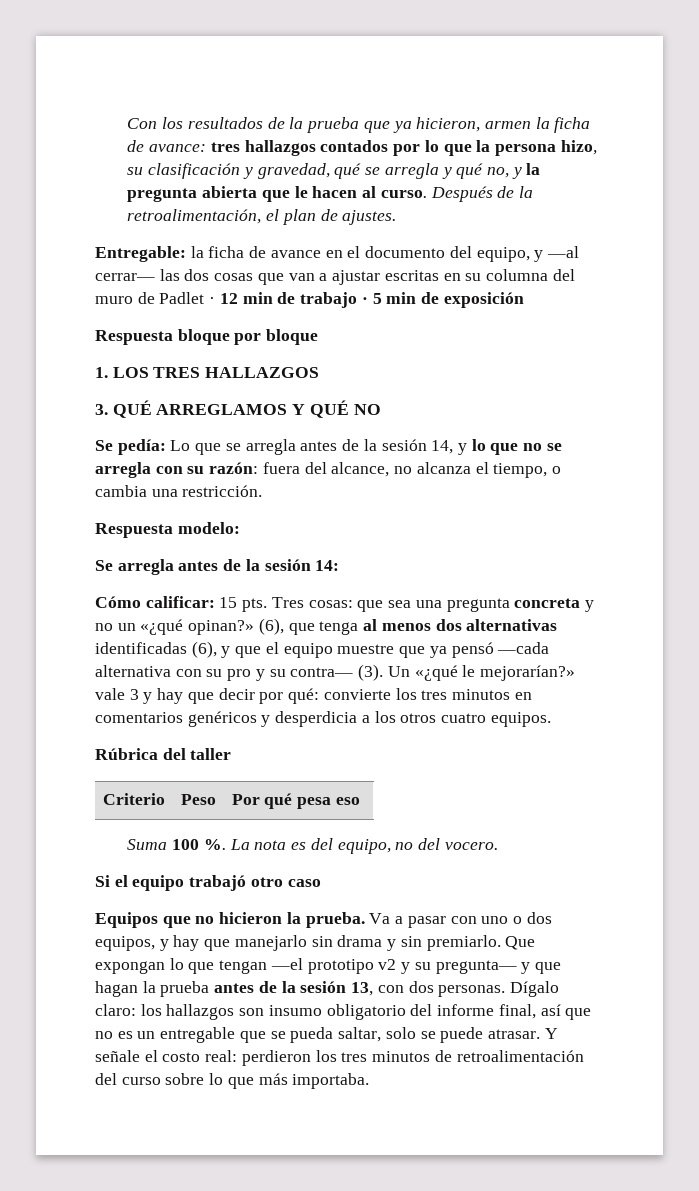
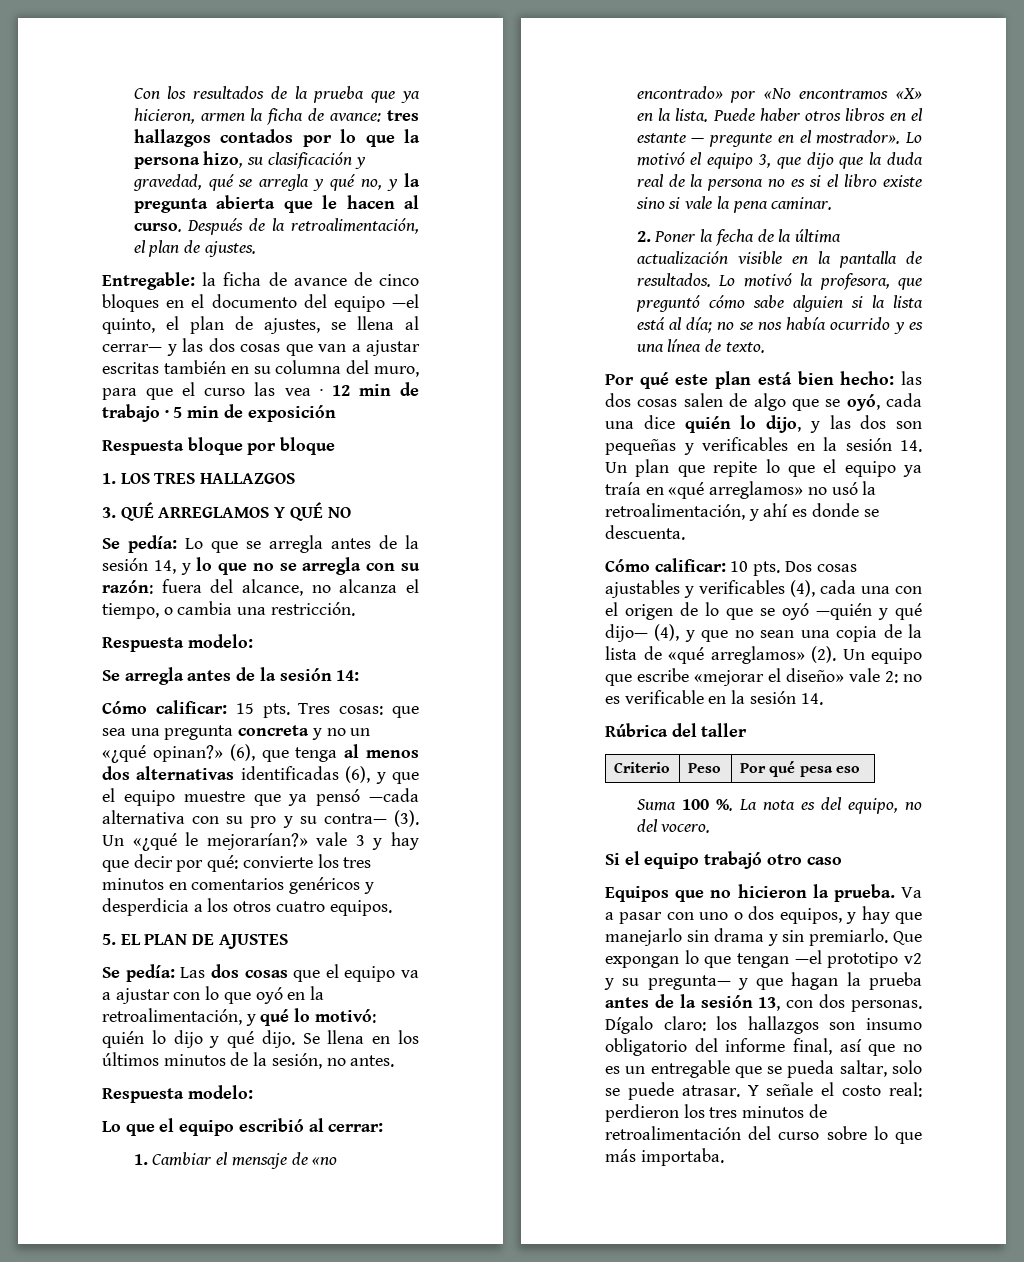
- Entregable: la ficha de avance en el documento del equipo, y —al cerrar— las dos cosas que van a ajustar escritas en su columna del muro de Padlet · 12 min de trabajo · 5 min de exposición
+ Entregable: la ficha de avance de cinco bloques en el documento del equipo —el quinto, el plan de ajustes, se llena al cerrar— y las dos cosas que van a ajustar escritas también en su columna del muro, para que el curso las vea · 12 min de trabajo · 5 min de exposición
+ 5. EL PLAN DE AJUSTES
+ Se pedía: Las dos cosas que el equipo va a ajustar con lo que oyó en la retroalimentación, y qué lo motivó: quién lo dijo y qué dijo. Se llena en los últimos minutos de la sesión, no antes.
+ Respuesta modelo:
+ Lo que el equipo escribió al cerrar:
+ 1. Cambiar el mensaje de «no encontrado» por «No encontramos «X» en la lista. Puede haber otros libros en el estante — pregunte en el mostrador». Lo motivó el equipo 3, que dijo que la duda real de la persona no es si el libro existe sino si vale la pena caminar.
+ 2. Poner la fecha de la última actualización visible en la pantalla de resultados. Lo motivó la profesora, que preguntó cómo sabe alguien si la lista está al día; no se nos había ocurrido y es una línea de texto.
+ Por qué este plan está bien hecho: las dos cosas salen de algo que se oyó, cada una dice quién lo dijo, y las dos son pequeñas y verificables en la sesión 14. Un plan que repite lo que el equipo ya traía en «qué arreglamos» no usó la retroalimentación, y ahí es donde se descuenta.
+ Cómo calificar: 10 pts. Dos cosas ajustables y verificables (4), cada una con el origen de lo que se oyó —quién y qué dijo— (4), y que no sean una copia de la lista de «qué arreglamos» (2). Un equipo que escribe «mejorar el diseño» vale 2: no es verificable en la sesión 14.

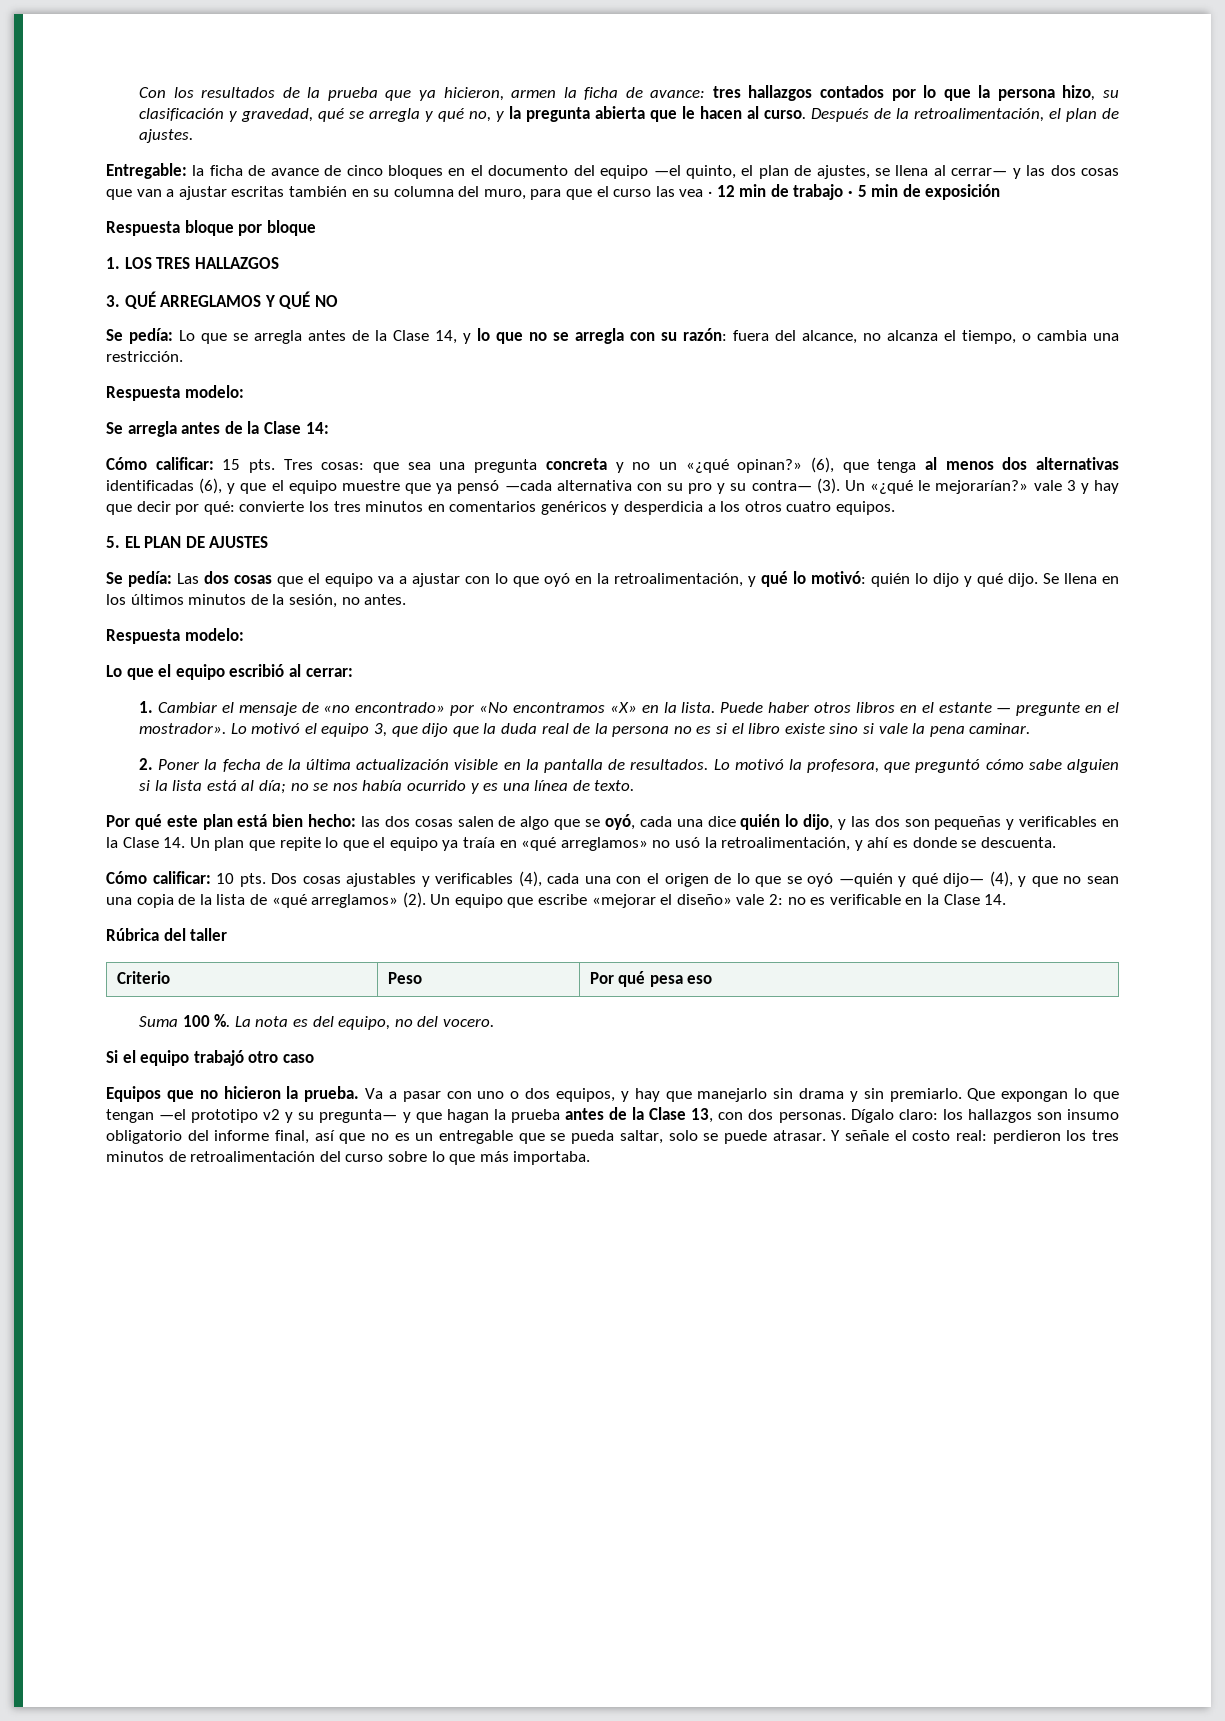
- Se pedía: Lo que se arregla antes de la sesión 14, y lo que no se arregla con su razón: fuera del alcance, no alcanza el tiempo, o cambia una restricción.
+ Se pedía: Lo que se arregla antes de la Clase 14, y lo que no se arregla con su razón: fuera del alcance, no alcanza el tiempo, o cambia una restricción.
- Se arregla antes de la sesión 14:
+ Se arregla antes de la Clase 14:
- Por qué este plan está bien hecho: las dos cosas salen de algo que se oyó, cada una dice quién lo dijo, y las dos son pequeñas y verificables en la sesión 14. Un plan que repite lo que el equipo ya traía en «qué arreglamos» no usó la retroalimentación, y ahí es donde se descuenta.
+ Por qué este plan está bien hecho: las dos cosas salen de algo que se oyó, cada una dice quién lo dijo, y las dos son pequeñas y verificables en la Clase 14. Un plan que repite lo que el equipo ya traía en «qué arreglamos» no usó la retroalimentación, y ahí es donde se descuenta.
- Un equipo que escribe «mejorar el diseño» vale 2: no es verificable en la sesión 14.
+ Un equipo que escribe «mejorar el diseño» vale 2: no es verificable en la Clase 14.
- Que expongan lo que tengan —el prototipo v2 y su pregunta— y que hagan la prueba antes de la sesión 13, con dos personas.
+ Que expongan lo que tengan —el prototipo v2 y su pregunta— y que hagan la prueba antes de la Clase 13, con dos personas.

